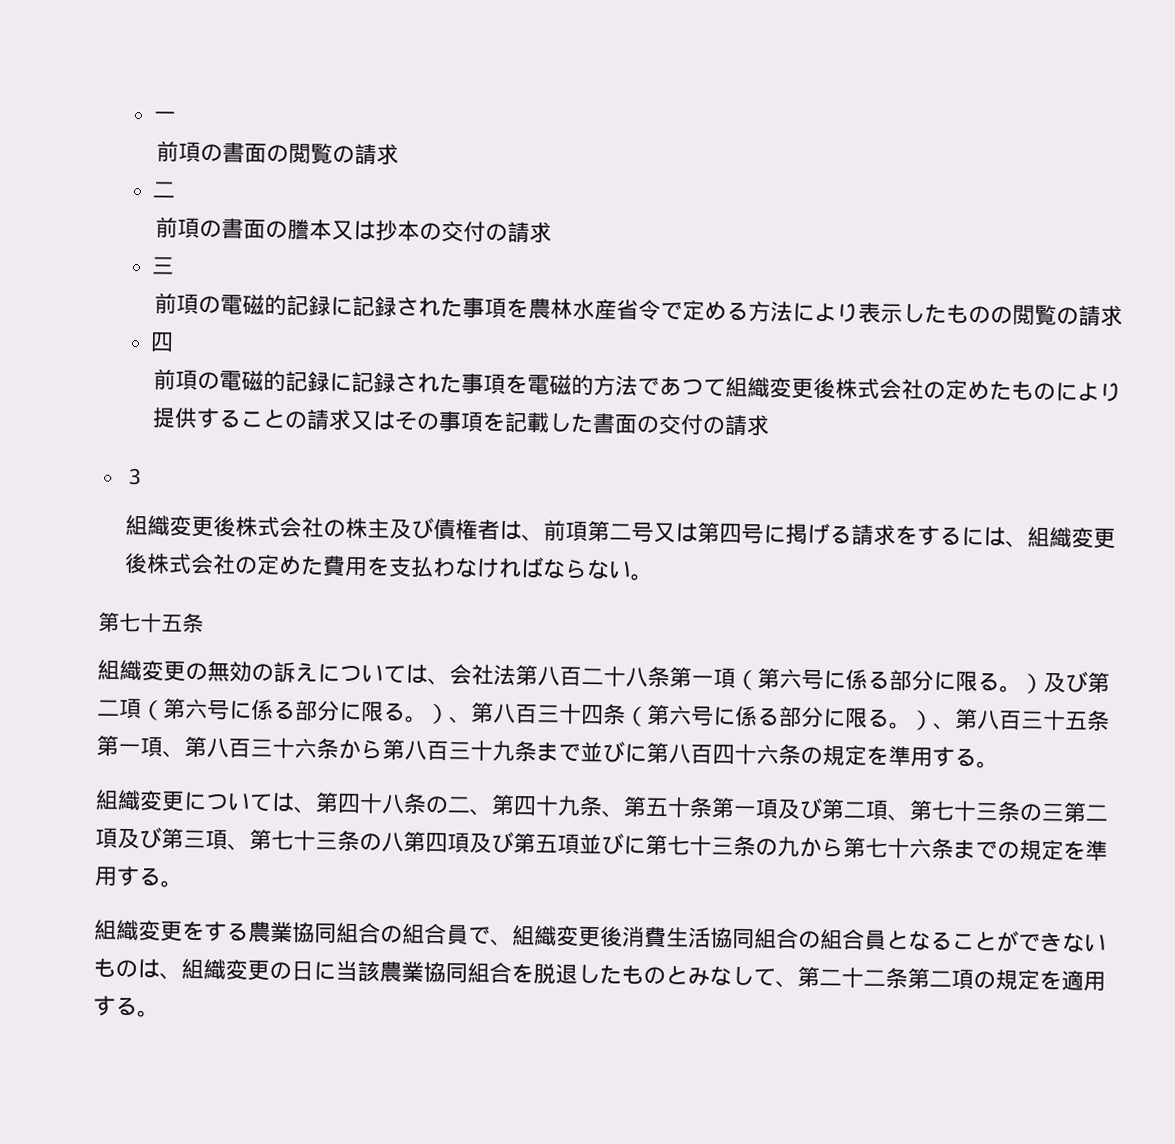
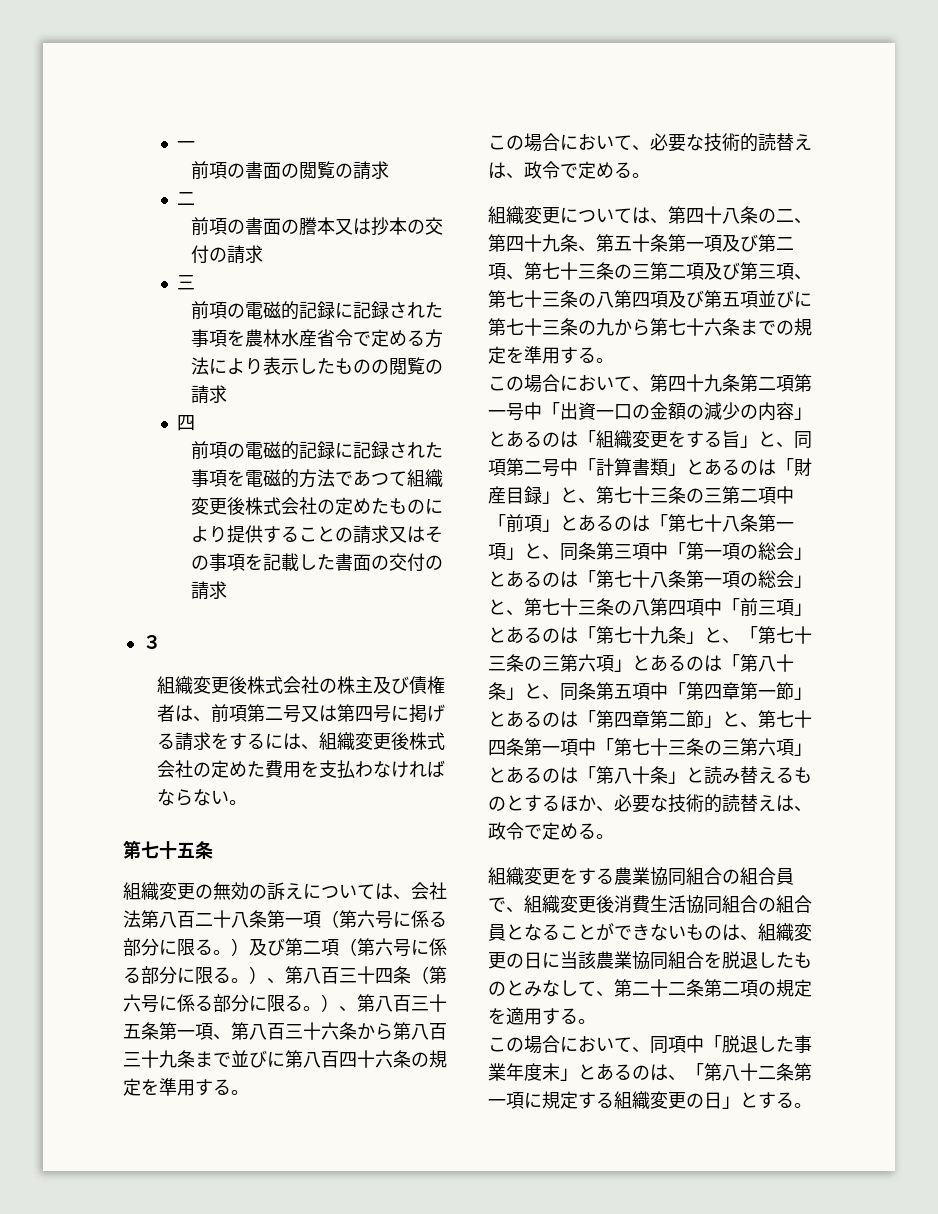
+ この場合において、必要な技術的読替えは、政令で定める。
+ この場合において、第四十九条第二項第一号中「出資一口の金額の減少の内容」とあるのは「組織変更をする旨」と、同項第二号中「計算書類」とあるのは「財産目録」と、第七十三条の三第二項中「前項」とあるのは「第七十八条第一項」と、同条第三項中「第一項の総会」とあるのは「第七十八条第一項の総会」と、第七十三条の八第四項中「前三項」とあるのは「第七十九条」と、「第七十三条の三第六項」とあるのは「第八十条」と、同条第五項中「第四章第一節」とあるのは「第四章第二節」と、第七十四条第一項中「第七十三条の三第六項」とあるのは「第八十条」と読み替えるものとするほか、必要な技術的読替えは、政令で定める。
+ この場合において、同項中「脱退した事業年度末」とあるのは、「第八十二条第一項に規定する組織変更の日」とする。

